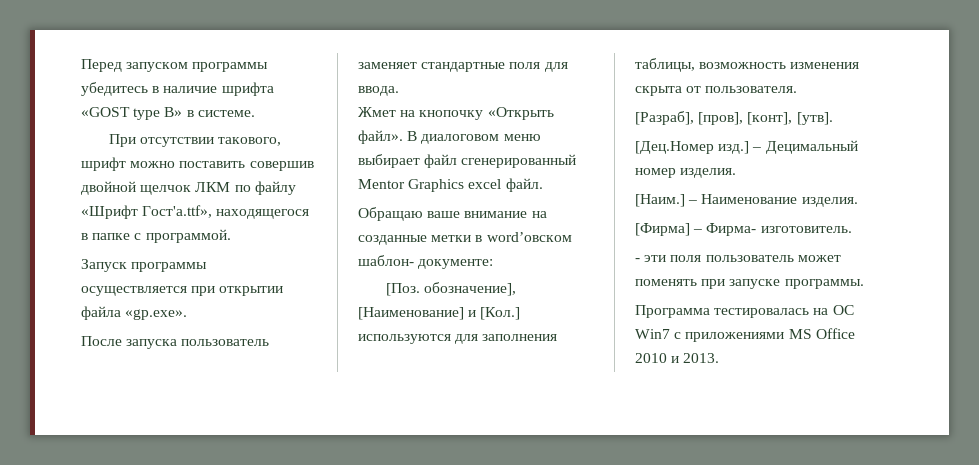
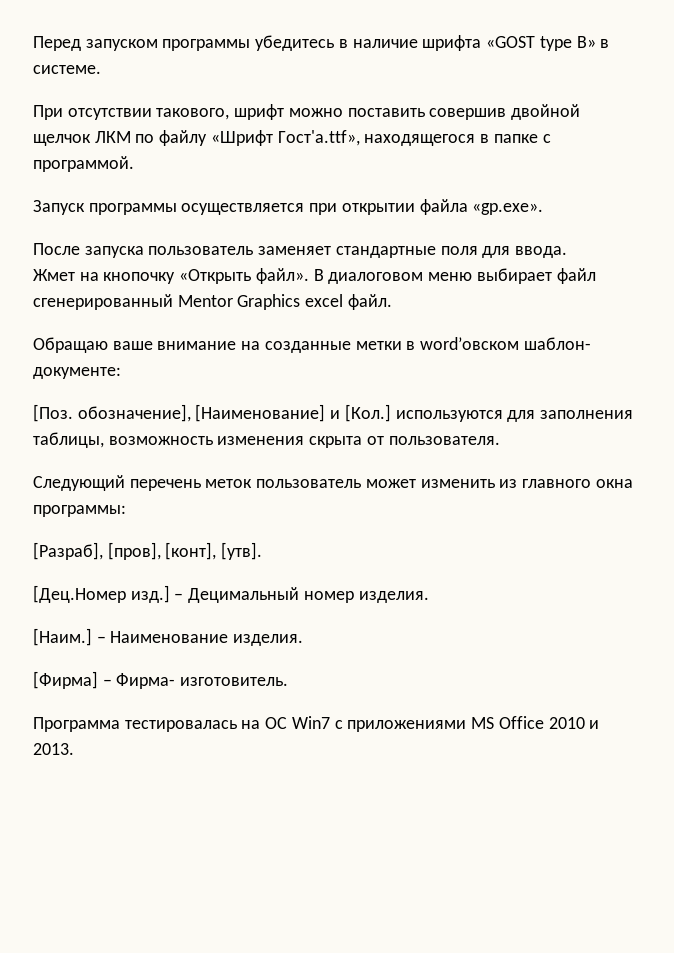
+ Следующий перечень меток пользователь может изменить из главного окна программы:
- - эти поля пользователь может поменять при запуске программы.

